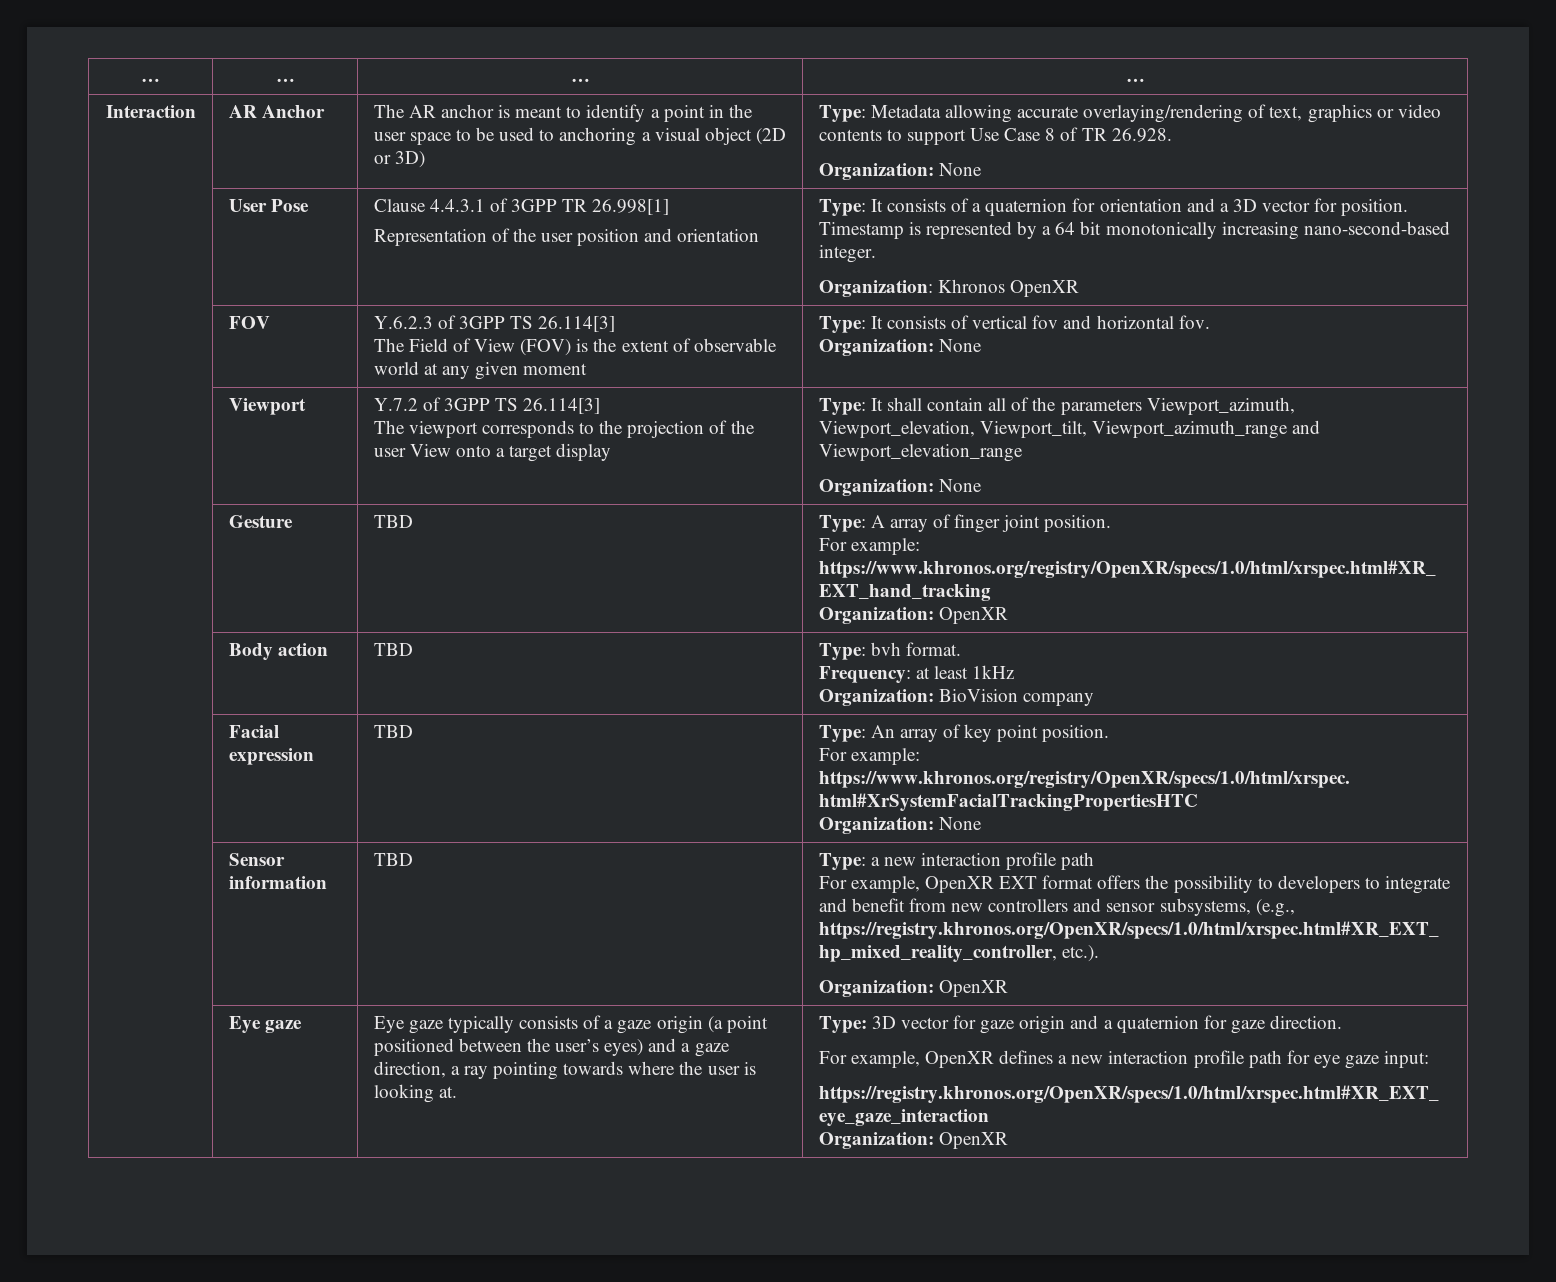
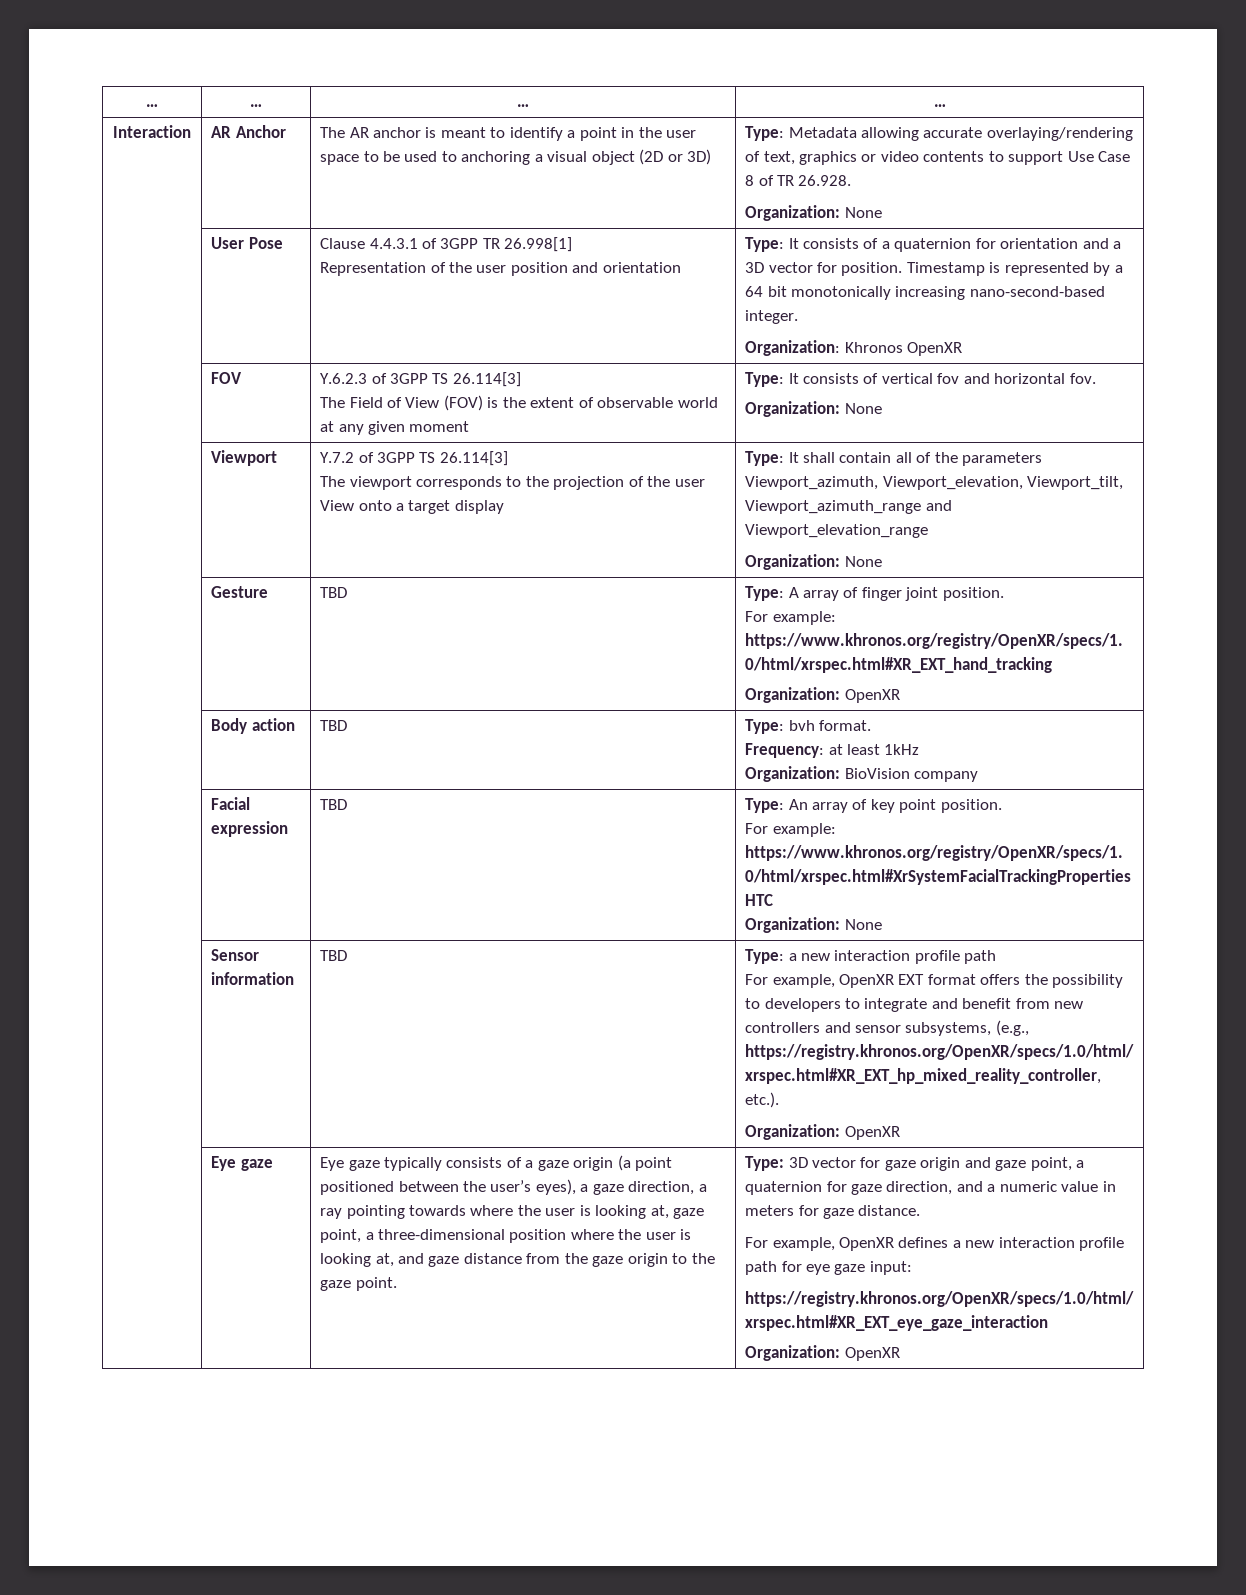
- Eye gaze typically consists of a gaze origin (a point positioned between the user’s eyes) and a gaze direction, a ray pointing towards where the user is looking at.
+ Eye gaze typically consists of a gaze origin (a point positioned between the user’s eyes), a gaze direction, a ray pointing towards where the user is looking at, gaze point, a three-dimensional position where the user is looking at, and gaze distance from the gaze origin to the gaze point.
- Type: 3D vector for gaze origin and a quaternion for gaze direction.
+ Type: 3D vector for gaze origin and gaze point, a quaternion for gaze direction, and a numeric value in meters for gaze distance.

